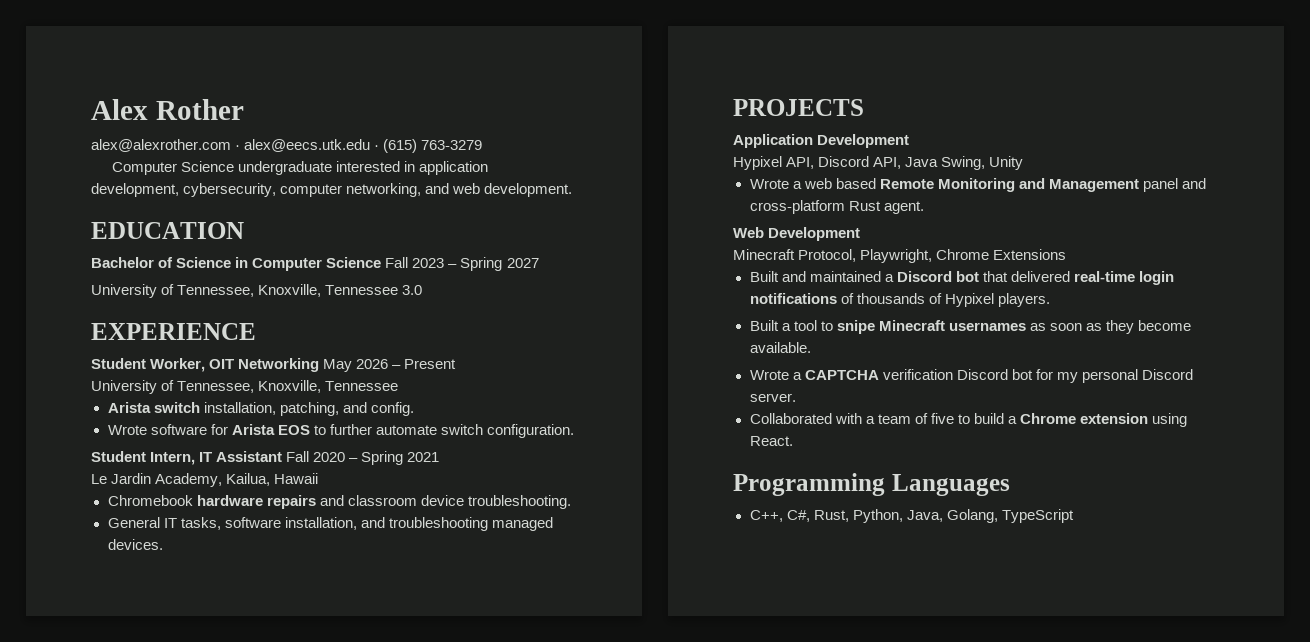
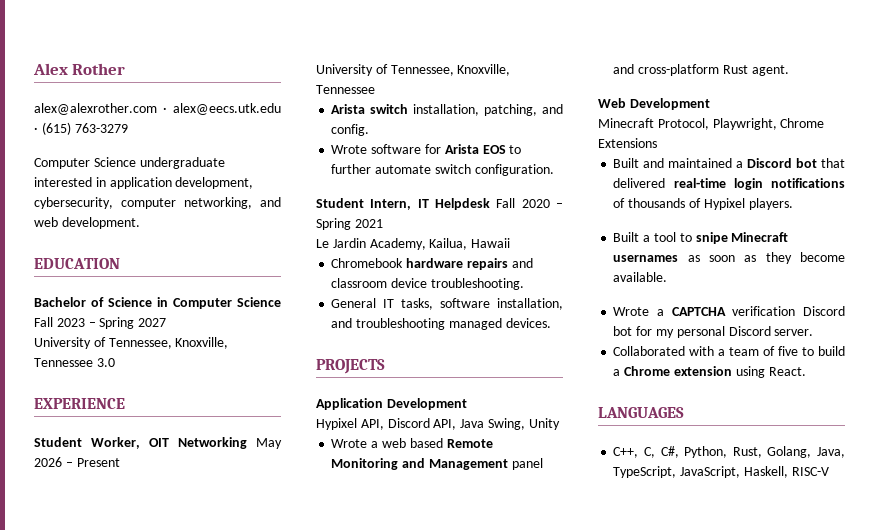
- Student Intern, IT Assistant Fall 2020 – Spring 2021
+ Student Intern, IT Helpdesk Fall 2020 – Spring 2021
- Programming Languages
+ LANGUAGES
- C++, C#, Rust, Python, Java, Golang, TypeScript
+ C++, C, C#, Python, Rust, Golang, Java, TypeScript, JavaScript, Haskell, RISC-V

